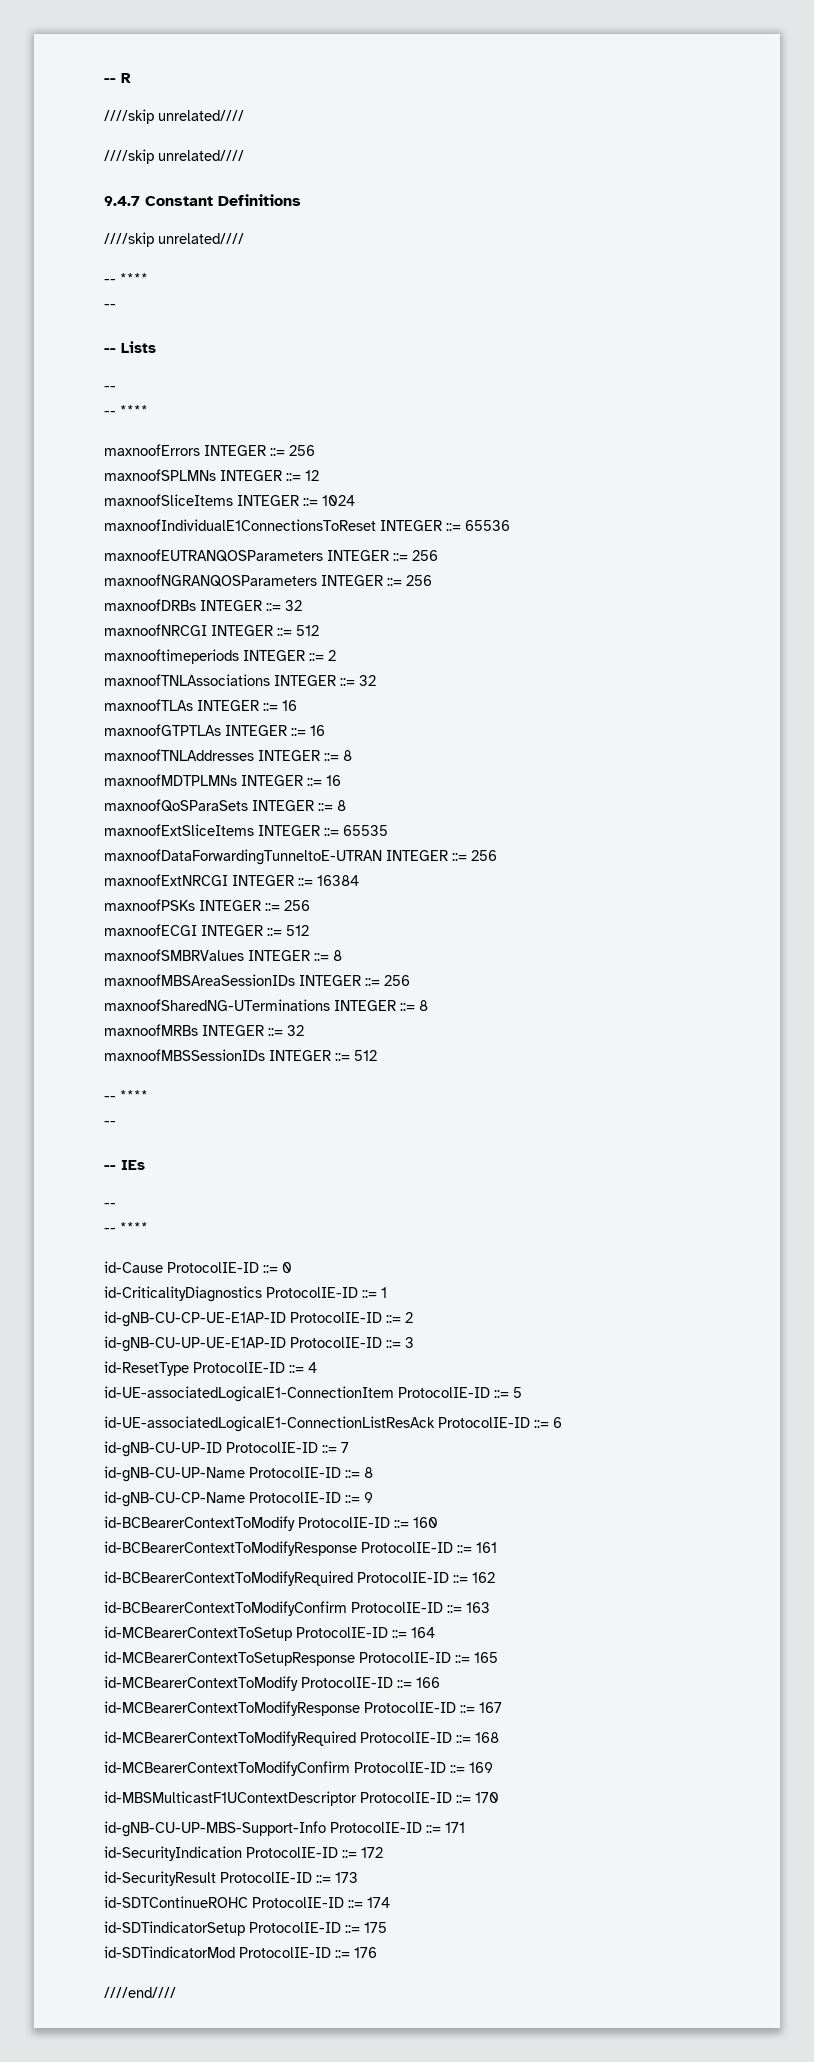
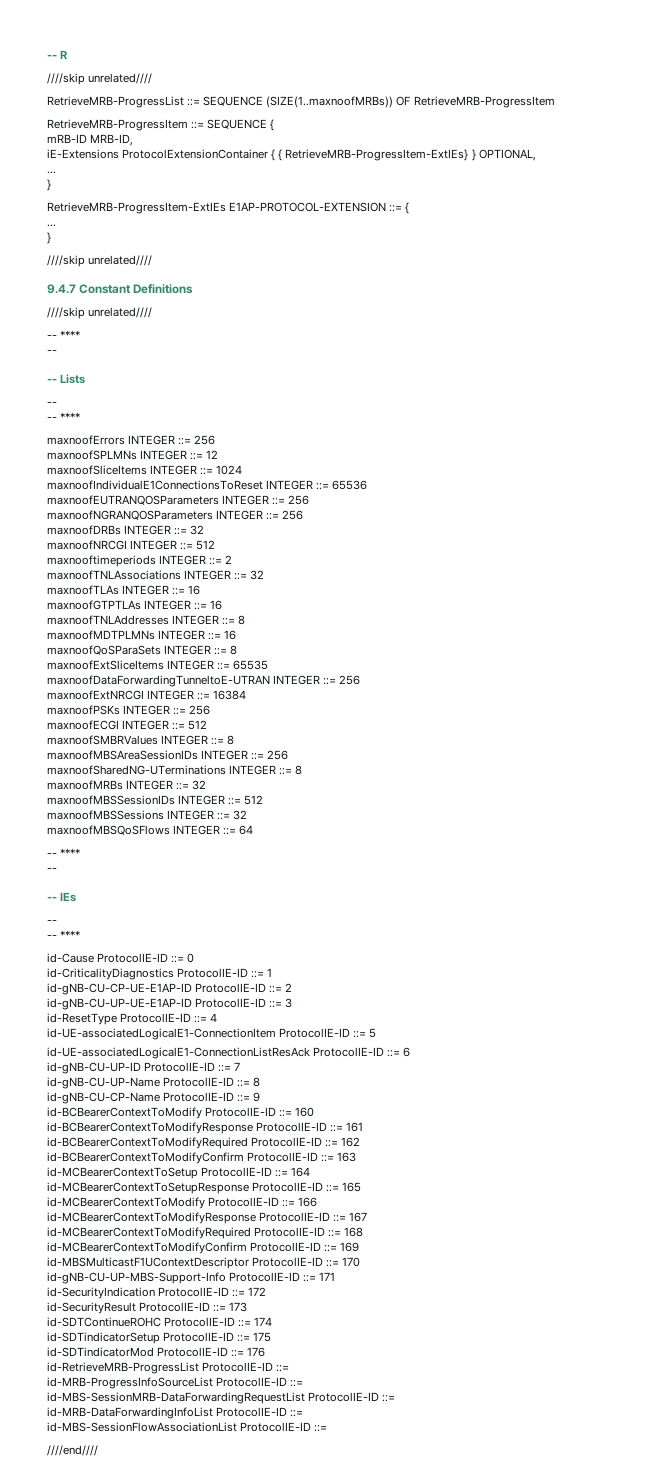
+ RetrieveMRB-ProgressList ::= SEQUENCE (SIZE(1..maxnoofMRBs)) OF RetrieveMRB-ProgressItem
+ RetrieveMRB-ProgressItem ::= SEQUENCE {
+ mRB-ID MRB-ID,
+ iE-Extensions ProtocolExtensionContainer { { RetrieveMRB-ProgressItem-ExtIEs} } OPTIONAL,
+ ...
+ }
+ RetrieveMRB-ProgressItem-ExtIEs E1AP-PROTOCOL-EXTENSION ::= {
+ ...
+ }
+ maxnoofMBSSessions INTEGER ::= 32
+ maxnoofMBSQoSFlows INTEGER ::= 64
+ id-RetrieveMRB-ProgressList ProtocolIE-ID ::=
+ id-MRB-ProgressInfoSourceList ProtocolIE-ID ::=
+ id-MBS-SessionMRB-DataForwardingRequestList ProtocolIE-ID ::=
+ id-MRB-DataForwardingInfoList ProtocolIE-ID ::=
+ id-MBS-SessionFlowAssociationList ProtocolIE-ID ::=

